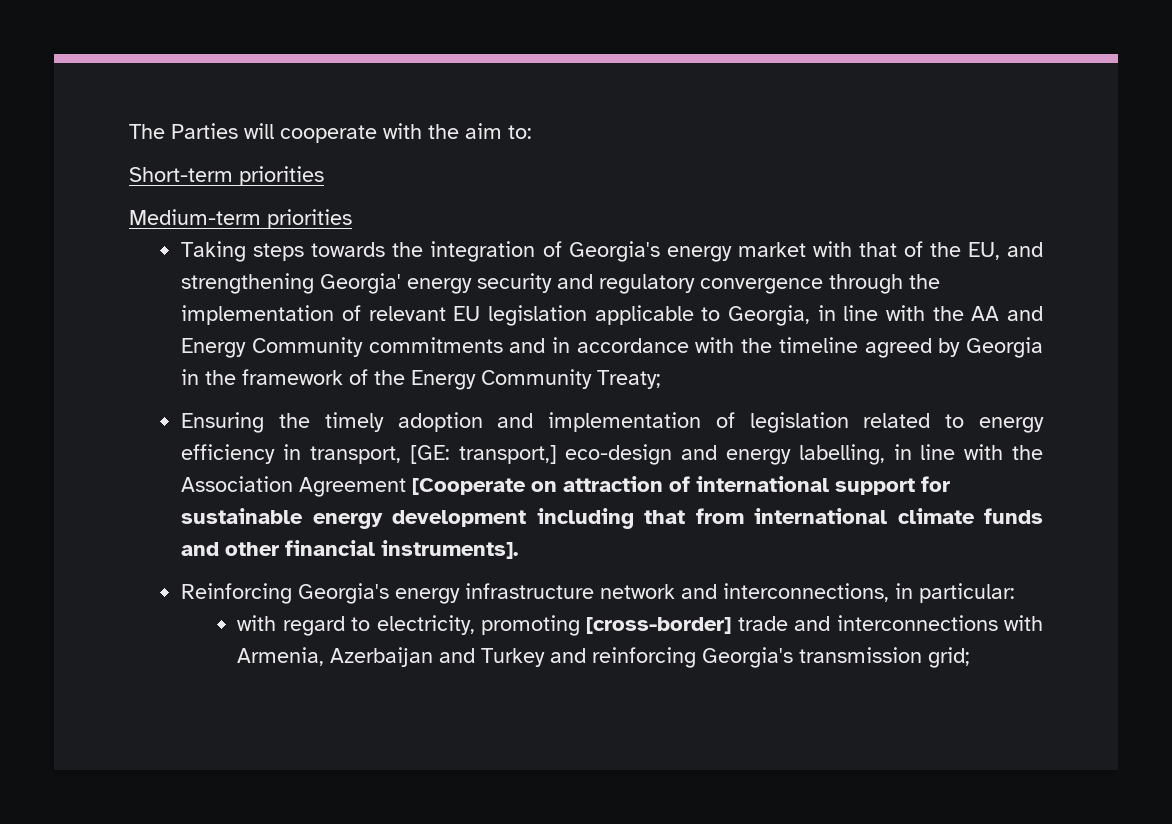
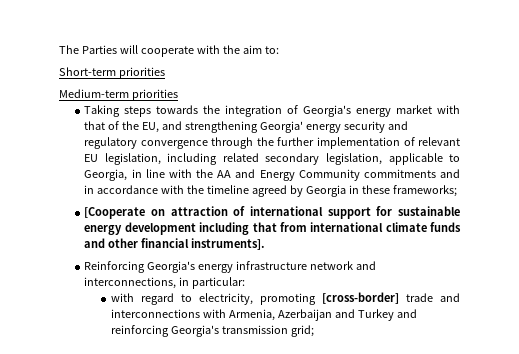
- Taking steps towards the integration of Georgia's energy market with that of the EU, and strengthening Georgia' energy security and regulatory convergence through the implementation of relevant EU legislation applicable to Georgia, in line with the AA and Energy Community commitments and in accordance with the timeline agreed by Georgia in the framework of the Energy Community Treaty;
- Ensuring the timely adoption and implementation of legislation related to energy efficiency in transport, [GE: transport,] eco-design and energy labelling, in line with the Association Agreement [Cooperate on attraction of international support for sustainable energy development including that from international climate funds and other financial instruments].
+ Taking steps towards the integration of Georgia's energy market with that of the EU, and strengthening Georgia' energy security and regulatory convergence through the further implementation of relevant EU legislation, including related secondary legislation, applicable to Georgia, in line with the AA and Energy Community commitments and in accordance with the timeline agreed by Georgia in these frameworks;
+ [Cooperate on attraction of international support for sustainable energy development including that from international climate funds and other financial instruments].

